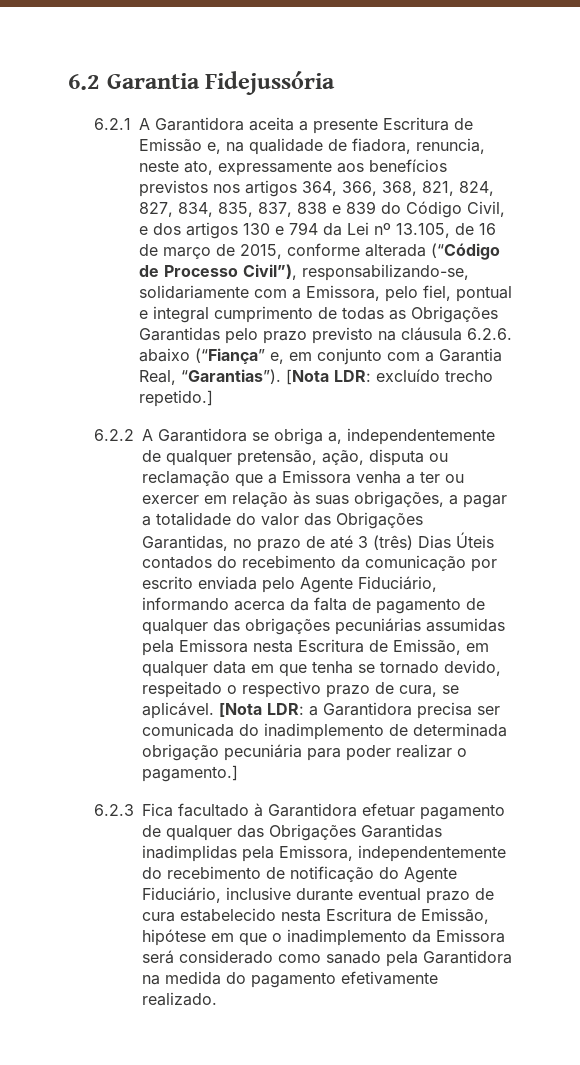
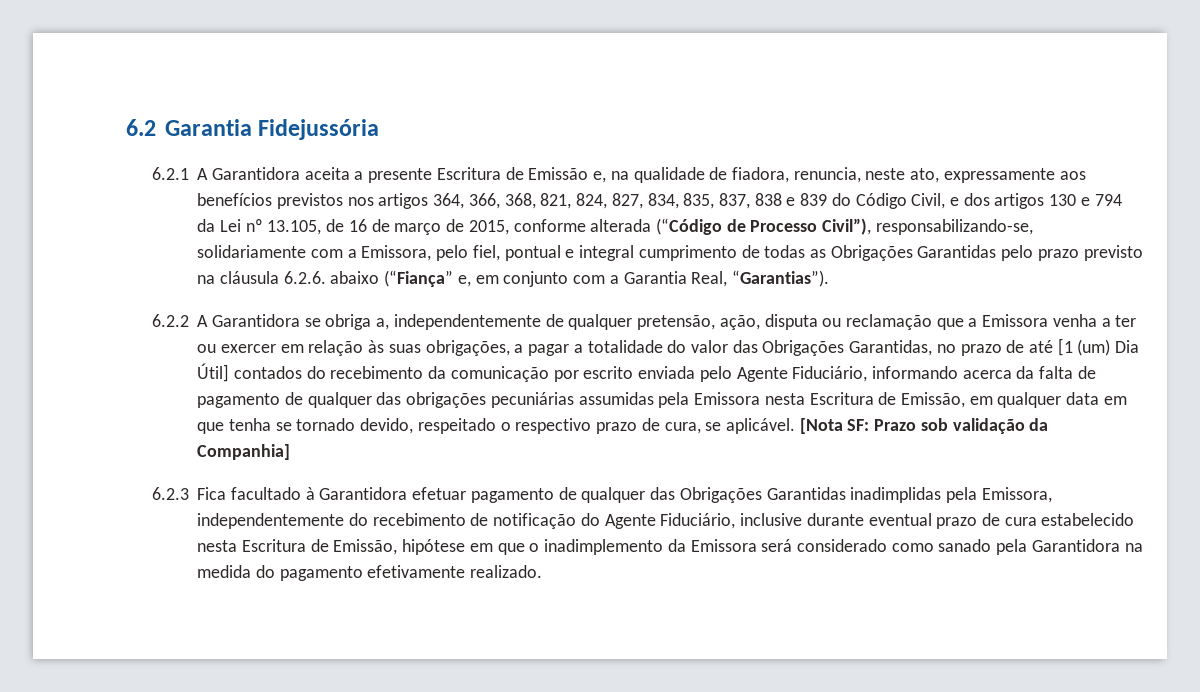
- [Nota LDR: excluído trecho repetido.]
- 6.2.2 A Garantidora se obriga a, independentemente de qualquer pretensão, ação, disputa ou reclamação que a Emissora venha a ter ou exercer em relação às suas obrigações, a pagar a totalidade do valor das Obrigações Garantidas, no prazo de até 3 (três) Dias Úteis contados do recebimento da comunicação por escrito enviada pelo Agente Fiduciário, informando acerca da falta de pagamento de qualquer das obrigações pecuniárias assumidas pela Emissora nesta Escritura de Emissão, em qualquer data em que tenha se tornado devido, respeitado o respectivo prazo de cura, se aplicável.
+ 6.2.2 A Garantidora se obriga a, independentemente de qualquer pretensão, ação, disputa ou reclamação que a Emissora venha a ter ou exercer em relação às suas obrigações, a pagar a totalidade do valor das Obrigações Garantidas, no prazo de até [1 (um) Dia Útil] contados do recebimento da comunicação por escrito enviada pelo Agente Fiduciário, informando acerca da falta de pagamento de qualquer das obrigações pecuniárias assumidas pela Emissora nesta Escritura de Emissão, em qualquer data em que tenha se tornado devido, respeitado o respectivo prazo de cura, se aplicável.
- [Nota LDR: a Garantidora precisa ser comunicada do inadimplemento de determinada obrigação pecuniária para poder realizar o pagamento.]
+ [Nota SF: Prazo sob validação da Companhia]

